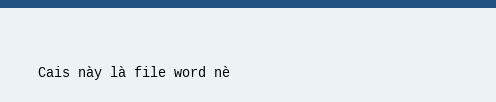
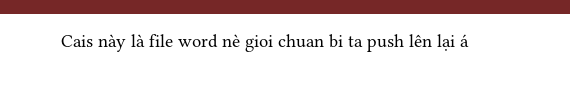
- Cais này là file word nè
+ Cais này là file word nè gioi chuan bi ta push lên lại á

